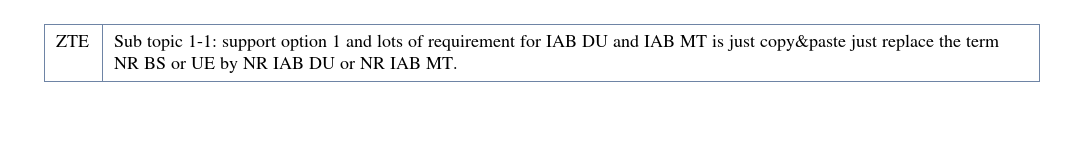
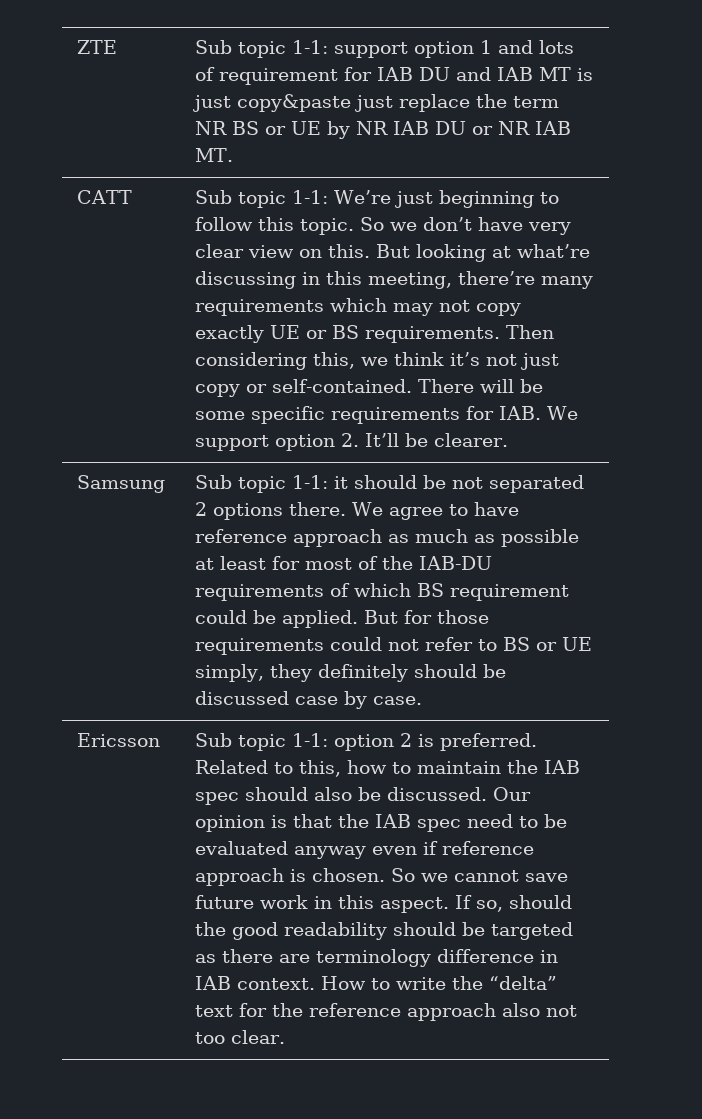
+ CATT | Sub topic 1-1: We’re just beginning to follow this topic. So we don’t have very clear view on this. But looking at what’re discussing in this meeting, there’re many requirements which may not copy exactly UE or BS requirements. Then considering this, we think it’s not just copy or self-contained. There will be some specific requirements for IAB. We support option 2. It’ll be clearer.
+ Samsung | Sub topic 1-1: it should be not separated 2 options there. We agree to have reference approach as much as possible at least for most of the IAB-DU requirements of which BS requirement could be applied. But for those requirements could not refer to BS or UE simply, they definitely should be discussed case by case.
+ Ericsson | Sub topic 1-1: option 2 is preferred. Related to this, how to maintain the IAB spec should also be discussed. Our opinion is that the IAB spec need to be evaluated anyway even if reference approach is chosen. So we cannot save future work in this aspect. If so, should the good readability should be targeted as there are terminology difference in IAB context. How to write the “delta” text for the reference approach also not too clear.

